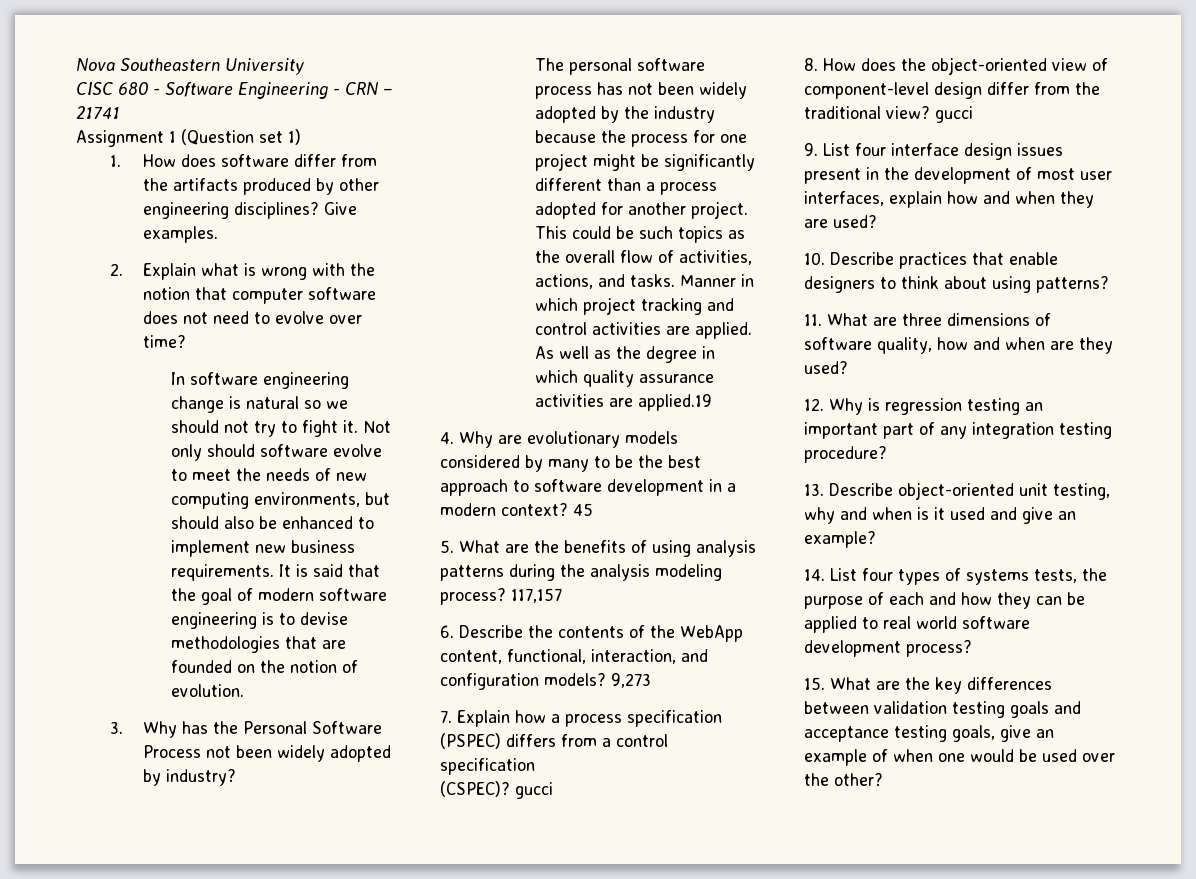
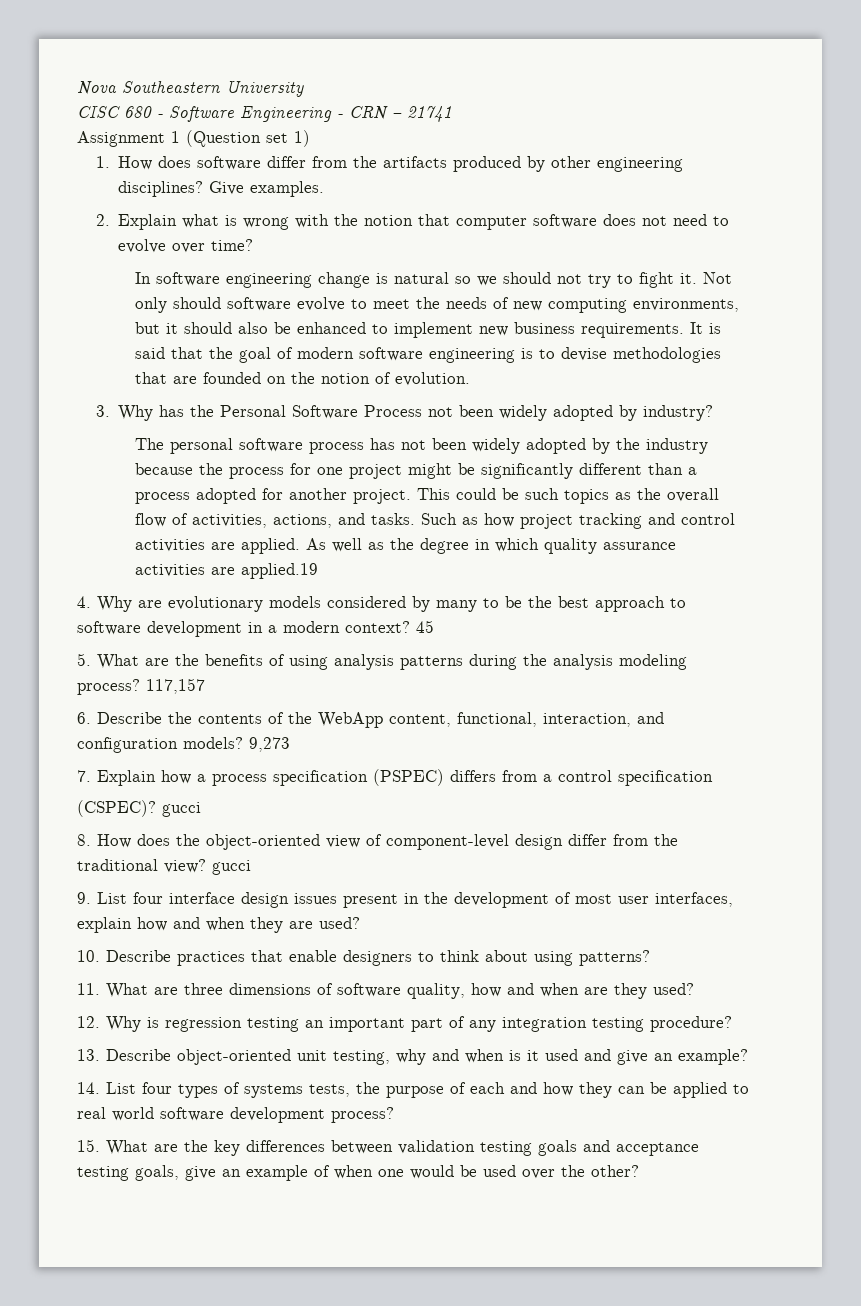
- Not only should software evolve to meet the needs of new computing environments, but should also be enhanced to implement new business requirements.
+ Not only should software evolve to meet the needs of new computing environments, but it should also be enhanced to implement new business requirements.
- Manner in which project tracking and control activities are applied.
+ Such as how project tracking and control activities are applied.

